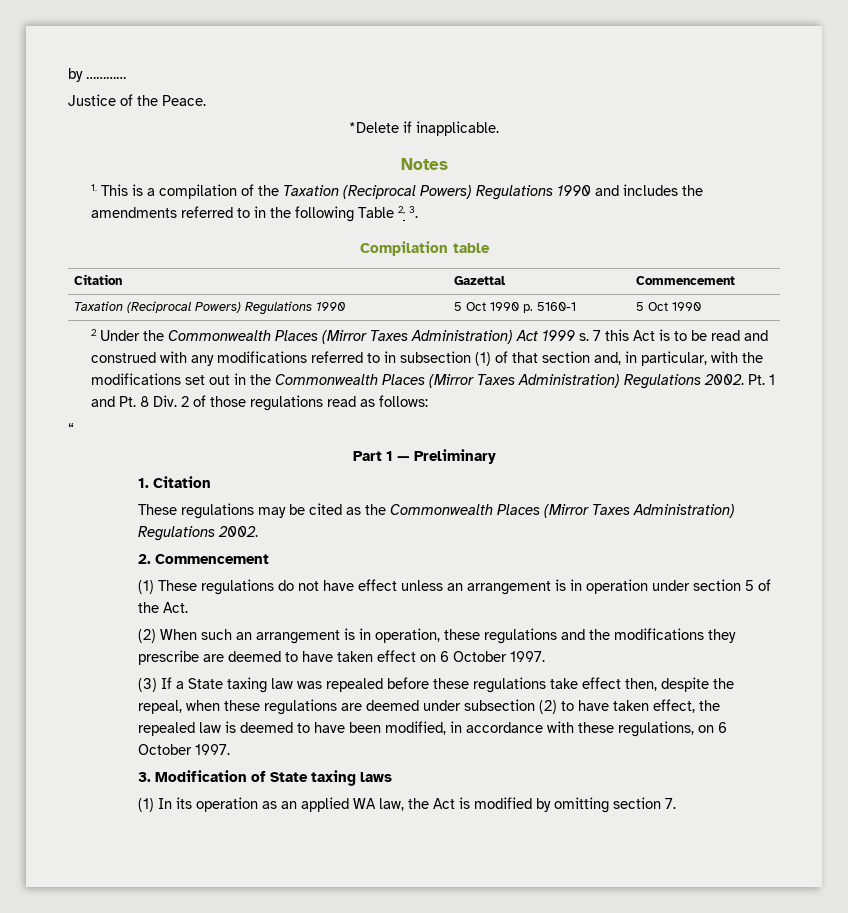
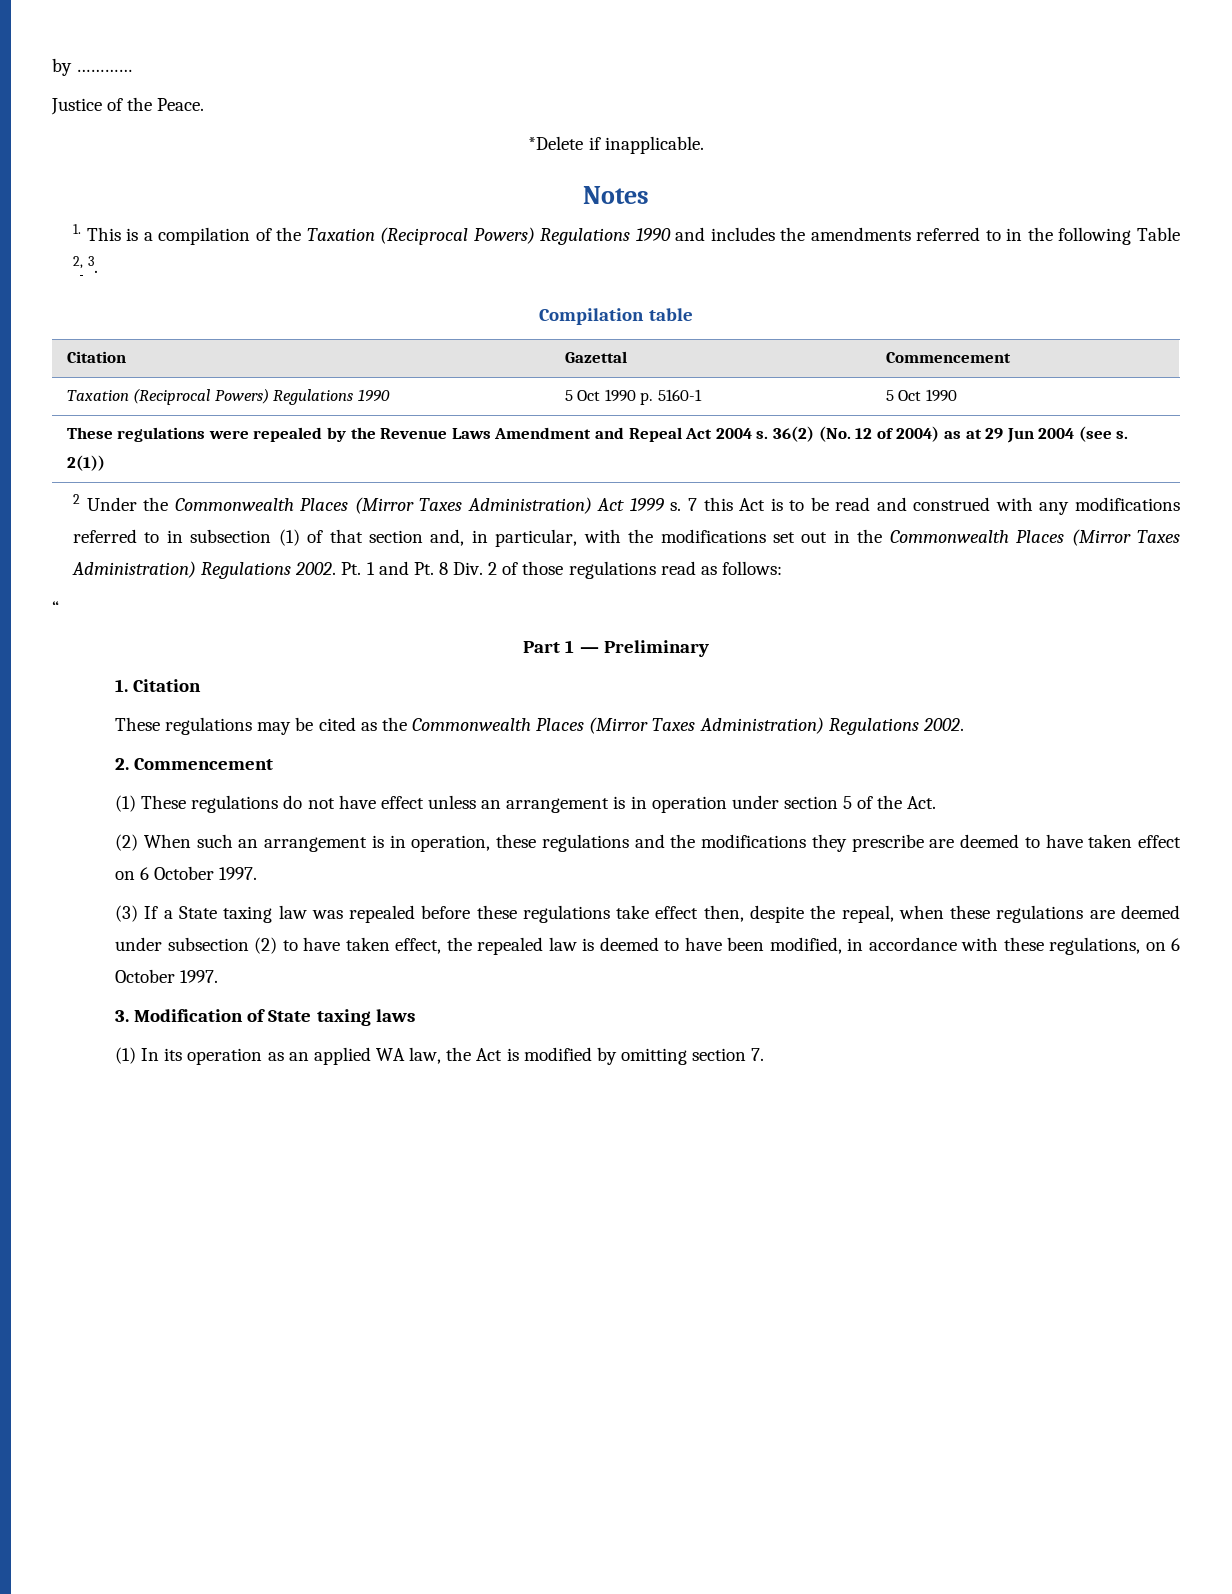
+ These regulations were repealed by the Revenue Laws Amendment and Repeal Act 2004 s. 36(2) (No. 12 of 2004) as at 29 Jun 2004 (see s. 2(1))

